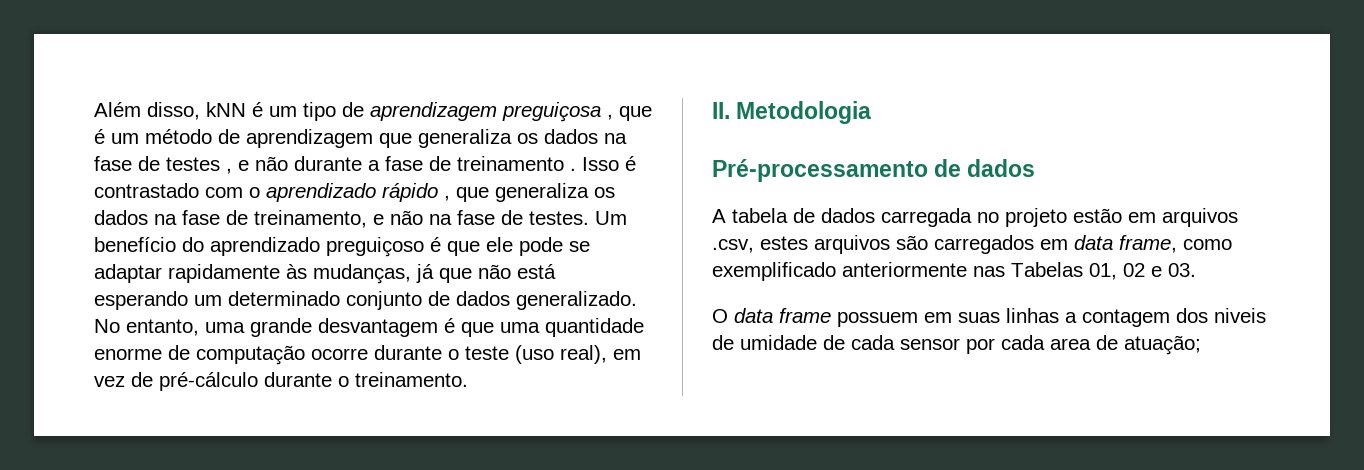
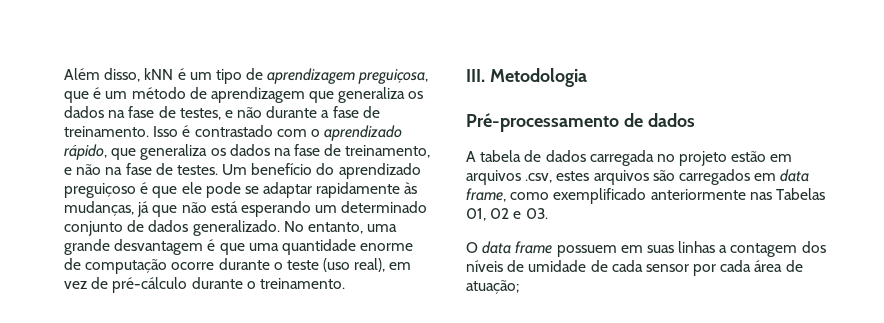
- Além disso, kNN é um tipo de aprendizagem preguiçosa , que é um método de aprendizagem que generaliza os dados na fase de testes , e não durante a fase de treinamento .
+ Além disso, kNN é um tipo de aprendizagem preguiçosa, que é um método de aprendizagem que generaliza os dados na fase de testes, e não durante a fase de treinamento.
- Isso é contrastado com o aprendizado rápido , que generaliza os dados na fase de treinamento, e não na fase de testes.
+ Isso é contrastado com o aprendizado rápido, que generaliza os dados na fase de treinamento, e não na fase de testes.
- II. Metodologia
+ III. Metodologia
- O data frame possuem em suas linhas a contagem dos niveis de umidade de cada sensor por cada area de atuação;
+ O data frame possuem em suas linhas a contagem dos níveis de umidade de cada sensor por cada área de atuação;

